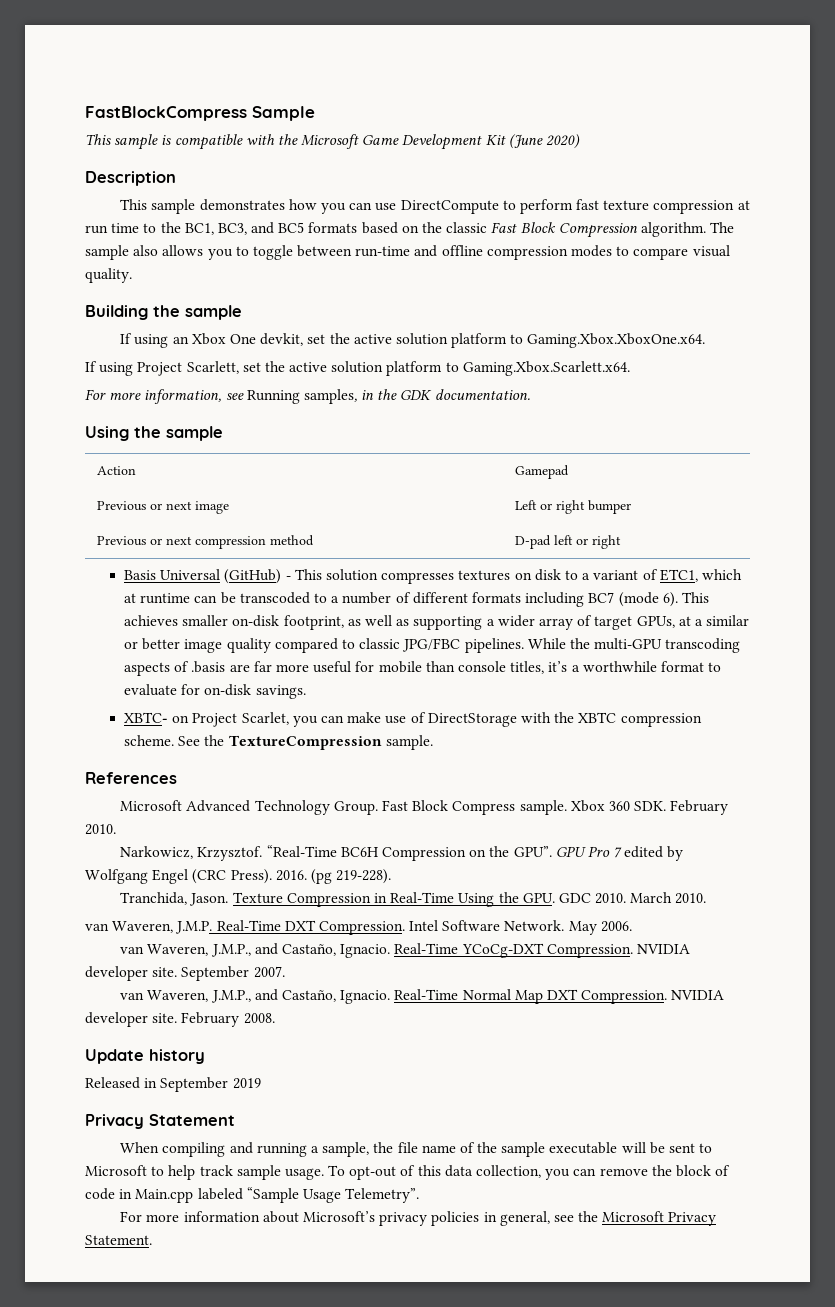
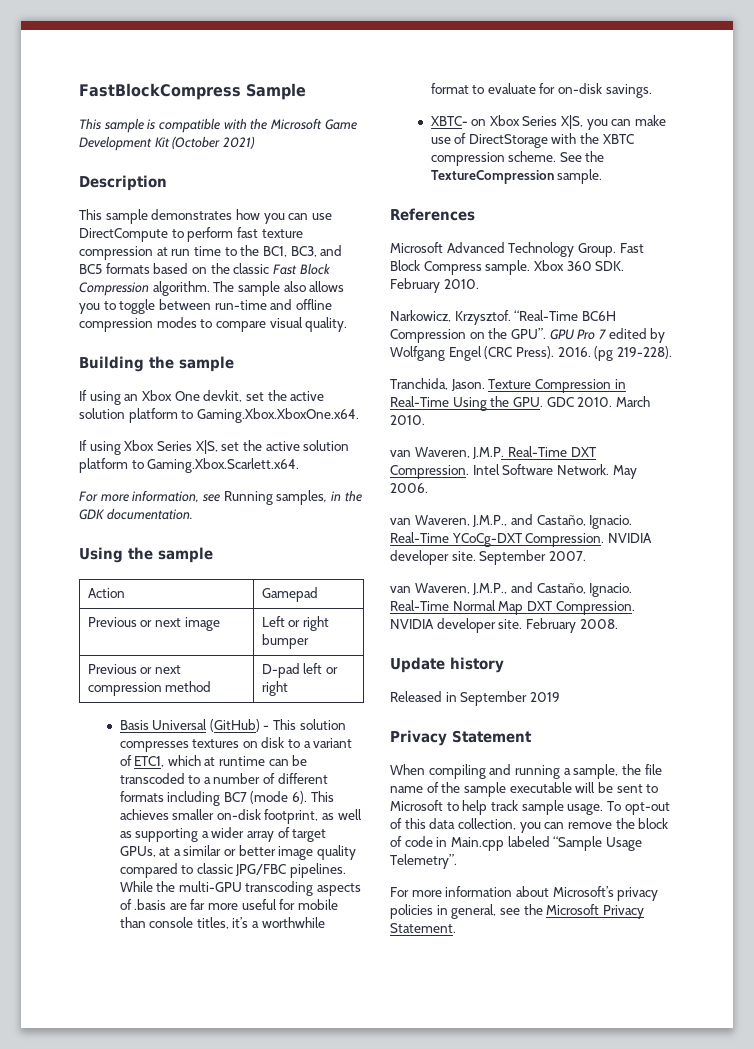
- This sample is compatible with the Microsoft Game Development Kit (June 2020)
+ This sample is compatible with the Microsoft Game Development Kit (October 2021)
- If using Project Scarlett, set the active solution platform to Gaming.Xbox.Scarlett.x64.
+ If using Xbox Series X|S, set the active solution platform to Gaming.Xbox.Scarlett.x64.
- XBTC- on Project Scarlet, you can make use of DirectStorage with the XBTC compression scheme.
+ XBTC- on Xbox Series X|S, you can make use of DirectStorage with the XBTC compression scheme.

